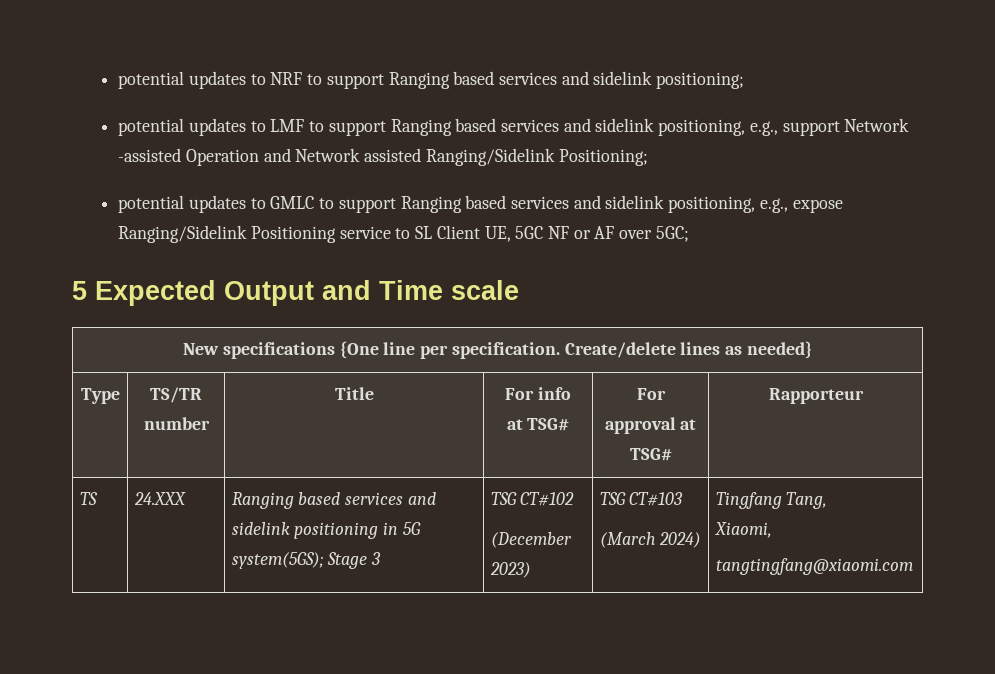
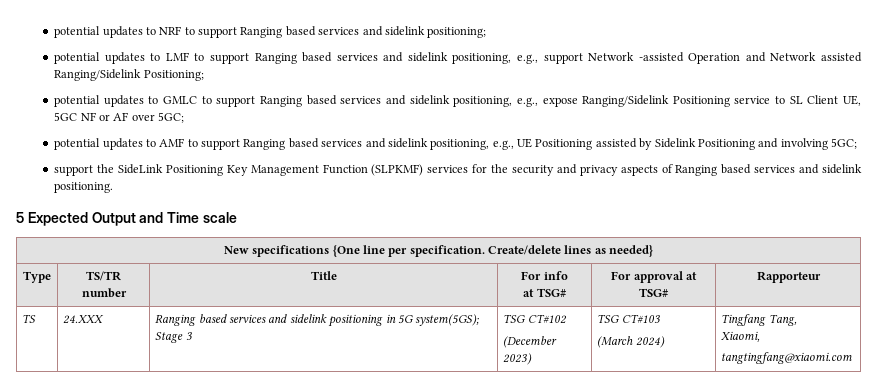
+ potential updates to AMF to support Ranging based services and sidelink positioning, e.g., UE Positioning assisted by Sidelink Positioning and involving 5GC;
+ support the SideLink Positioning Key Management Function (SLPKMF) services for the security and privacy aspects of Ranging based services and sidelink positioning.

